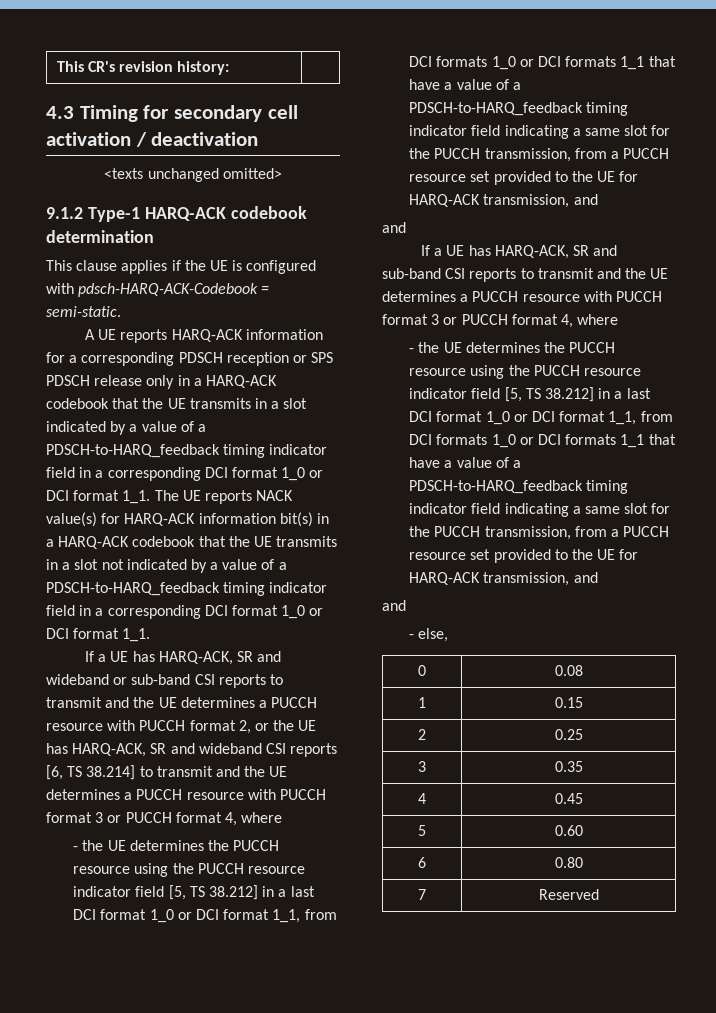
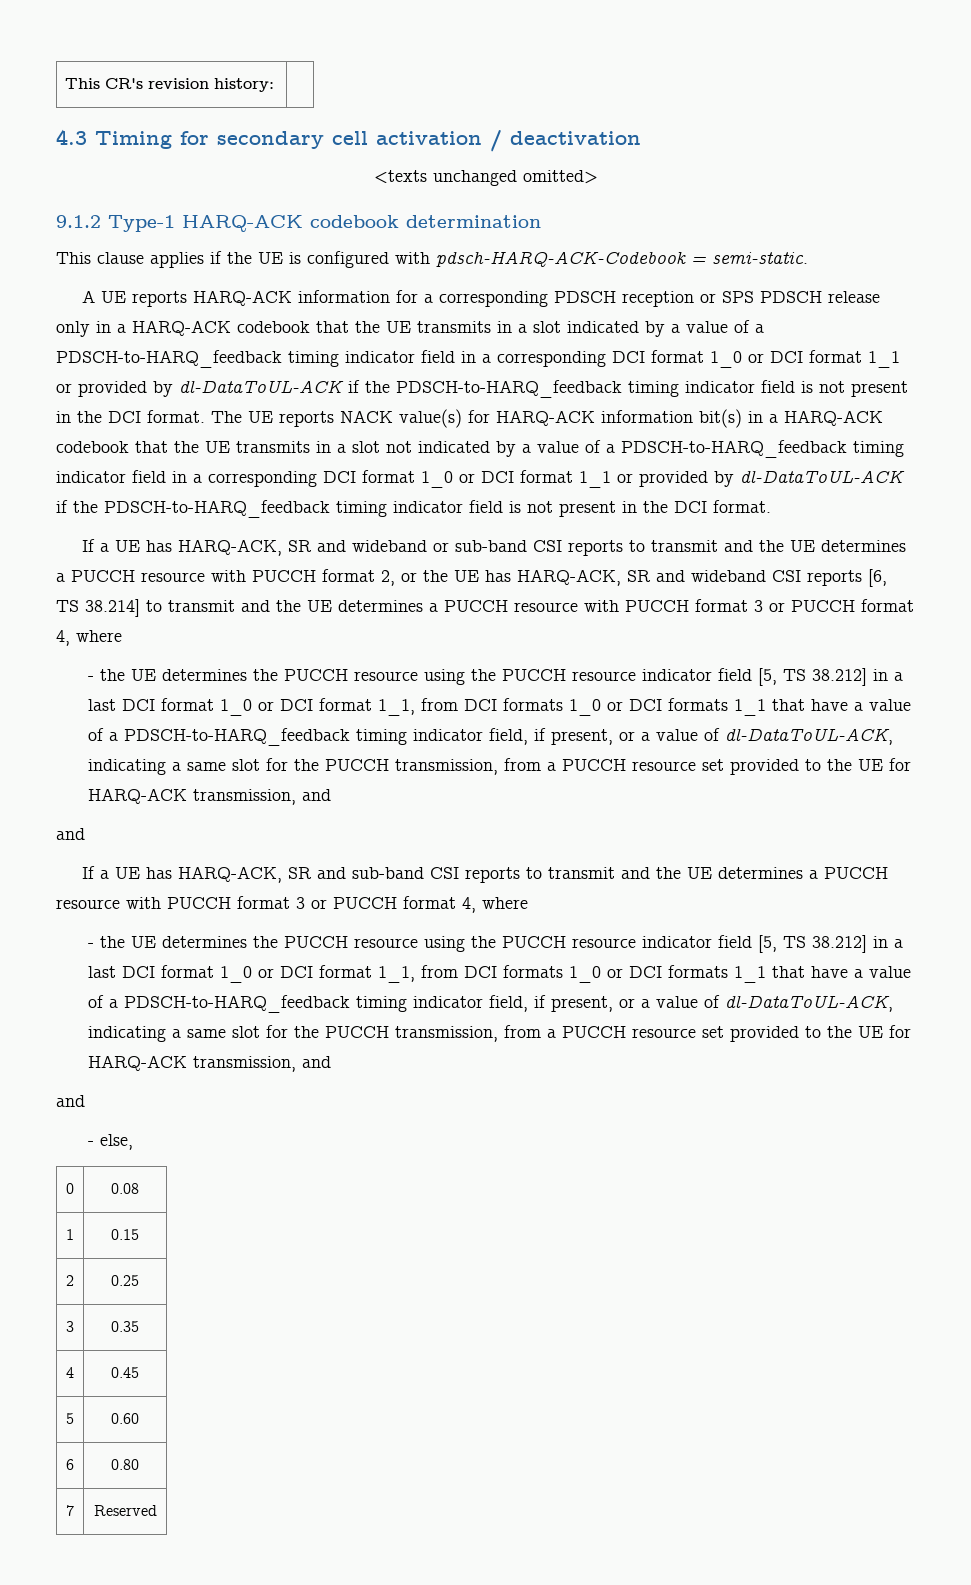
- A UE reports HARQ-ACK information for a corresponding PDSCH reception or SPS PDSCH release only in a HARQ-ACK codebook that the UE transmits in a slot indicated by a value of a PDSCH-to-HARQ_feedback timing indicator field in a corresponding DCI format 1_0 or DCI format 1_1.
+ A UE reports HARQ-ACK information for a corresponding PDSCH reception or SPS PDSCH release only in a HARQ-ACK codebook that the UE transmits in a slot indicated by a value of a PDSCH-to-HARQ_feedback timing indicator field in a corresponding DCI format 1_0 or DCI format 1_1 or provided by dl-DataToUL-ACK if the PDSCH-to-HARQ_feedback timing indicator field is not present in the DCI format.
- The UE reports NACK value(s) for HARQ-ACK information bit(s) in a HARQ-ACK codebook that the UE transmits in a slot not indicated by a value of a PDSCH-to-HARQ_feedback timing indicator field in a corresponding DCI format 1_0 or DCI format 1_1.
+ The UE reports NACK value(s) for HARQ-ACK information bit(s) in a HARQ-ACK codebook that the UE transmits in a slot not indicated by a value of a PDSCH-to-HARQ_feedback timing indicator field in a corresponding DCI format 1_0 or DCI format 1_1 or provided by dl-DataToUL-ACK if the PDSCH-to-HARQ_feedback timing indicator field is not present in the DCI format.
  If a UE has HARQ-ACK, SR and wideband or sub-band CSI reports to transmit and the UE determines a PUCCH resource with PUCCH format 2, or the UE has HARQ-ACK, SR and wideband CSI reports [6, TS 38.214] to transmit and the UE determines a PUCCH resource with PUCCH format 3 or PUCCH format 4, where
- - the UE determines the PUCCH resource using the PUCCH resource indicator field [5, TS 38.212] in a last DCI format 1_0 or DCI format 1_1, from DCI formats 1_0 or DCI formats 1_1 that have a value of a PDSCH-to-HARQ_feedback timing indicator field indicating a same slot for the PUCCH transmission, from a PUCCH resource set provided to the UE for HARQ-ACK transmission, and
+ - the UE determines the PUCCH resource using the PUCCH resource indicator field [5, TS 38.212] in a last DCI format 1_0 or DCI format 1_1, from DCI formats 1_0 or DCI formats 1_1 that have a value of a PDSCH-to-HARQ_feedback timing indicator field, if present, or a value of dl-DataToUL-ACK, indicating a same slot for the PUCCH transmission, from a PUCCH resource set provided to the UE for HARQ-ACK transmission, and
  If a UE has HARQ-ACK, SR and sub-band CSI reports to transmit and the UE determines a PUCCH resource with PUCCH format 3 or PUCCH format 4, where
- - the UE determines the PUCCH resource using the PUCCH resource indicator field [5, TS 38.212] in a last DCI format 1_0 or DCI format 1_1, from DCI formats 1_0 or DCI formats 1_1 that have a value of a PDSCH-to-HARQ_feedback timing indicator field indicating a same slot for the PUCCH transmission, from a PUCCH resource set provided to the UE for HARQ-ACK transmission, and
+ - the UE determines the PUCCH resource using the PUCCH resource indicator field [5, TS 38.212] in a last DCI format 1_0 or DCI format 1_1, from DCI formats 1_0 or DCI formats 1_1 that have a value of a PDSCH-to-HARQ_feedback timing indicator field, if present, or a value of dl-DataToUL-ACK, indicating a same slot for the PUCCH transmission, from a PUCCH resource set provided to the UE for HARQ-ACK transmission, and

